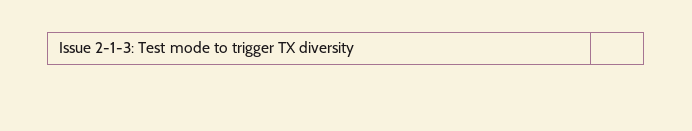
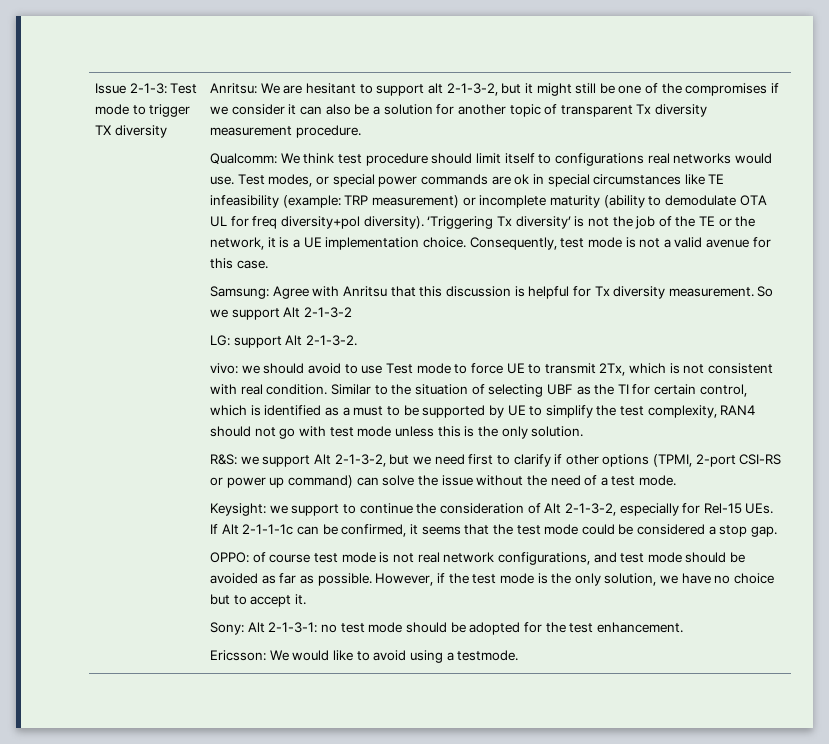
+ Anritsu: We are hesitant to support alt 2-1-3-2, but it might still be one of the compromises if we consider it can also be a solution for another topic of transparent Tx diversity measurement procedure.
+ Qualcomm: We think test procedure should limit itself to configurations real networks would use. Test modes, or special power commands are ok in special circumstances like TE infeasibility (example: TRP measurement) or incomplete maturity (ability to demodulate OTA UL for freq diversity+pol diversity). ‘Triggering Tx diversity’ is not the job of the TE or the network, it is a UE implementation choice. Consequently, test mode is not a valid avenue for this case.
+ Samsung: Agree with Anritsu that this discussion is helpful for Tx diversity measurement. So we support Alt 2-1-3-2
+ LG: support Alt 2-1-3-2.
+ vivo: we should avoid to use Test mode to force UE to transmit 2Tx, which is not consistent with real condition. Similar to the situation of selecting UBF as the TI for certain control, which is identified as a must to be supported by UE to simplify the test complexity, RAN4 should not go with test mode unless this is the only solution.
+ R&S: we support Alt 2-1-3-2, but we need first to clarify if other options (TPMI, 2-port CSI-RS or power up command) can solve the issue without the need of a test mode.
+ Keysight: we support to continue the consideration of Alt 2-1-3-2, especially for Rel-15 UEs. If Alt 2-1-1-1c can be confirmed, it seems that the test mode could be considered a stop gap.
+ OPPO: of course test mode is not real network configurations, and test mode should be avoided as far as possible. However, if the test mode is the only solution, we have no choice but to accept it.
+ Sony: Alt 2-1-3-1: no test mode should be adopted for the test enhancement.
+ Ericsson: We would like to avoid using a testmode.

